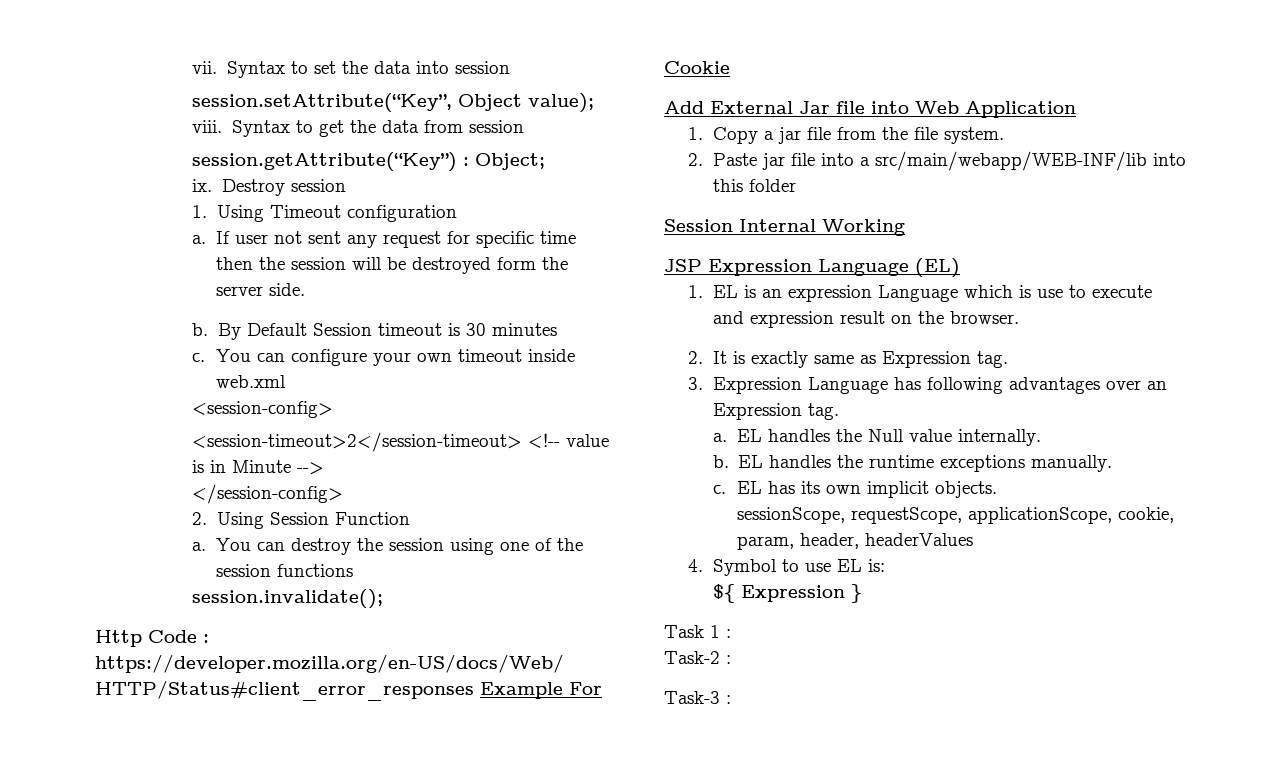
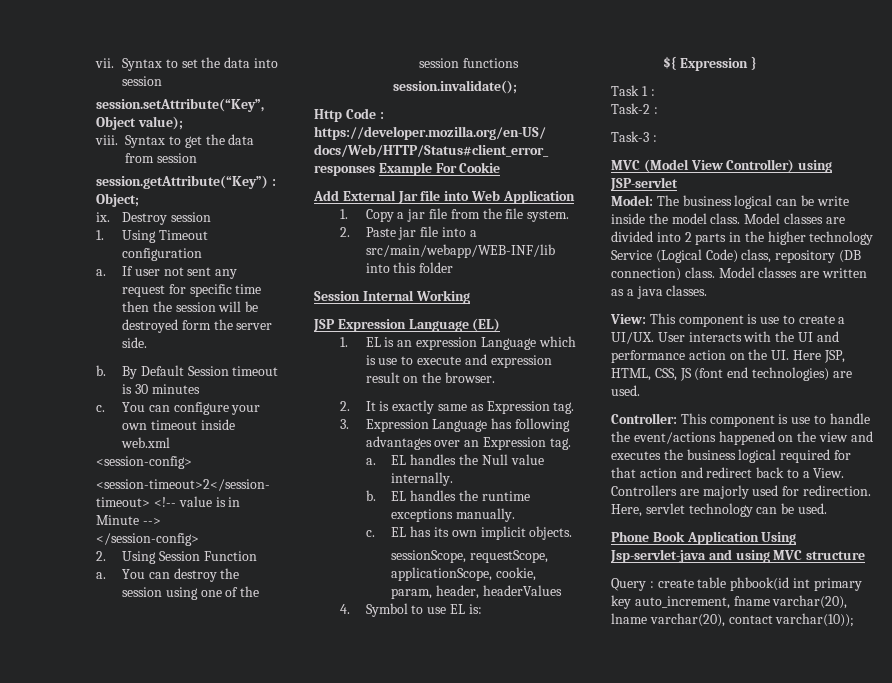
+ MVC (Model View Controller) using JSP-servlet
+ Model: The business logical can be write inside the model class. Model classes are divided into 2 parts in the higher technology Service (Logical Code) class, repository (DB connection) class. Model classes are written as a java classes.
+ View: This component is use to create a UI/UX. User interacts with the UI and performance action on the UI. Here JSP, HTML, CSS, JS (font end technologies) are used.
+ Controller: This component is use to handle the event/actions happened on the view and executes the business logical required for that action and redirect back to a View. Controllers are majorly used for redirection. Here, servlet technology can be used.
+ Phone Book Application Using Jsp-servlet-java and using MVC structure
+ Query : create table phbook(id int primary key auto_increment, fname varchar(20), lname varchar(20), contact varchar(10));

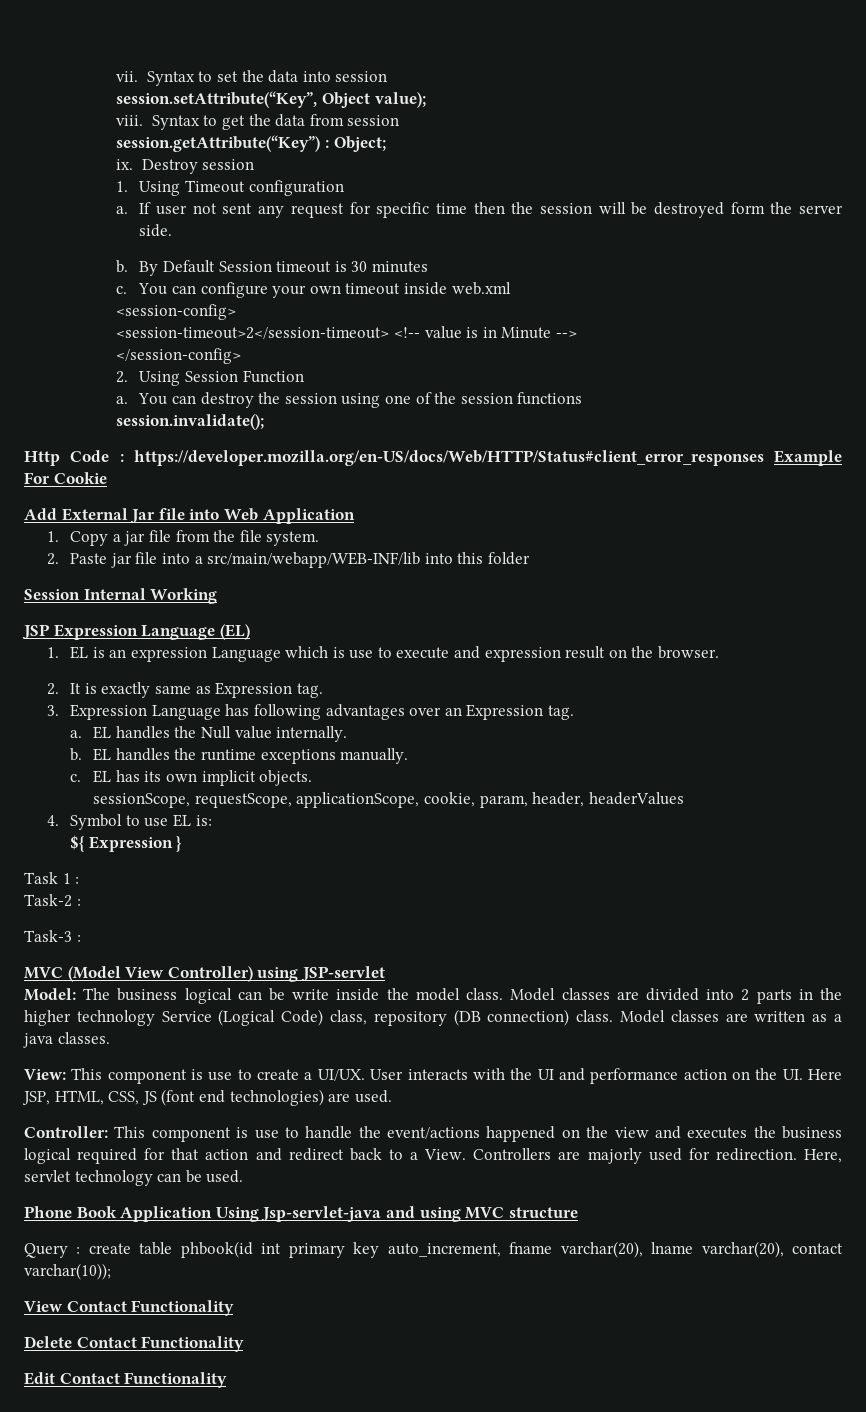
+ View Contact Functionality
+ Delete Contact Functionality
+ Edit Contact Functionality

